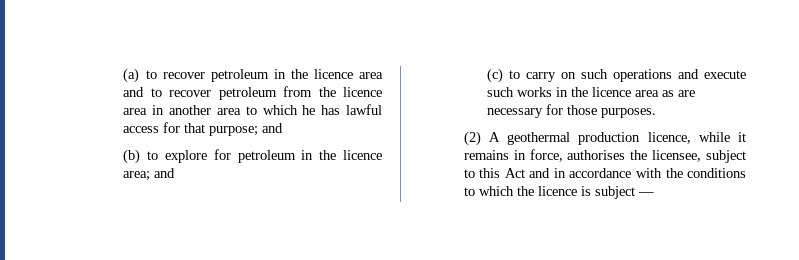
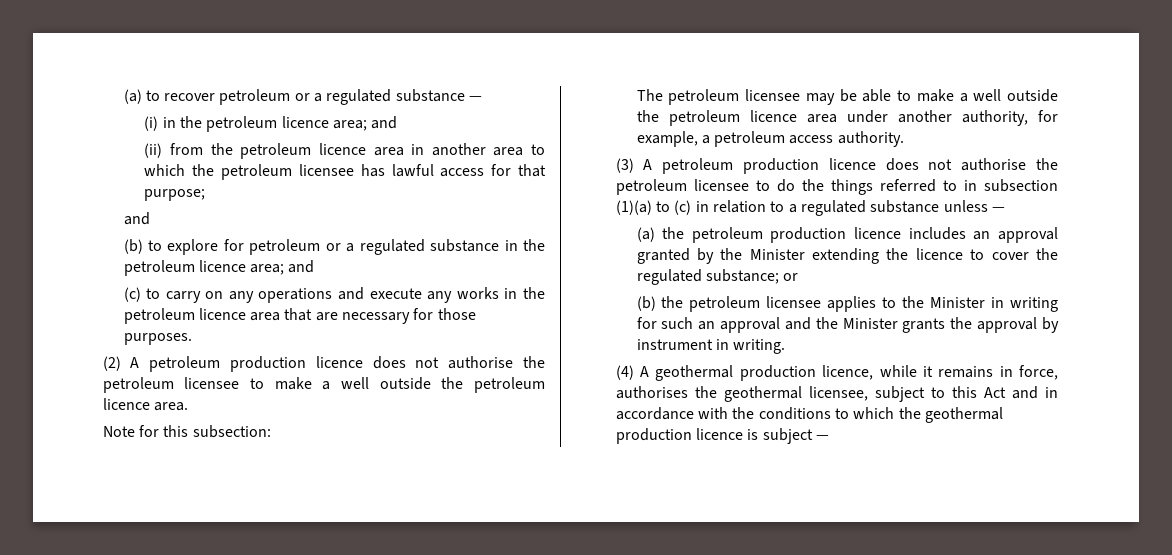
- (a) to recover petroleum in the licence area and to recover petroleum from the licence area in another area to which he has lawful access for that purpose; and
+ (a) to recover petroleum or a regulated substance —
+ (i) in the petroleum licence area; and
+ (ii) from the petroleum licence area in another area to which the petroleum licensee has lawful access for that purpose;
+ and
- (b) to explore for petroleum in the licence area; and
+ (b) to explore for petroleum or a regulated substance in the petroleum licence area; and
- (c) to carry on such operations and execute such works in the licence area as are necessary for those purposes.
+ (c) to carry on any operations and execute any works in the petroleum licence area that are necessary for those purposes.
- (2) A geothermal production licence, while it remains in force, authorises the licensee, subject to this Act and in accordance with the conditions to which the licence is subject —
+ (2) A petroleum production licence does not authorise the petroleum licensee to make a well outside the petroleum licence area.
+ Note for this subsection:
+ The petroleum licensee may be able to make a well outside the petroleum licence area under another authority, for example, a petroleum access authority.
+ (3) A petroleum production licence does not authorise the petroleum licensee to do the things referred to in subsection (1)(a) to (c) in relation to a regulated substance unless —
+ (a) the petroleum production licence includes an approval granted by the Minister extending the licence to cover the regulated substance; or
+ (b) the petroleum licensee applies to the Minister in writing for such an approval and the Minister grants the approval by instrument in writing.
+ (4) A geothermal production licence, while it remains in force, authorises the geothermal licensee, subject to this Act and in accordance with the conditions to which the geothermal production licence is subject —

